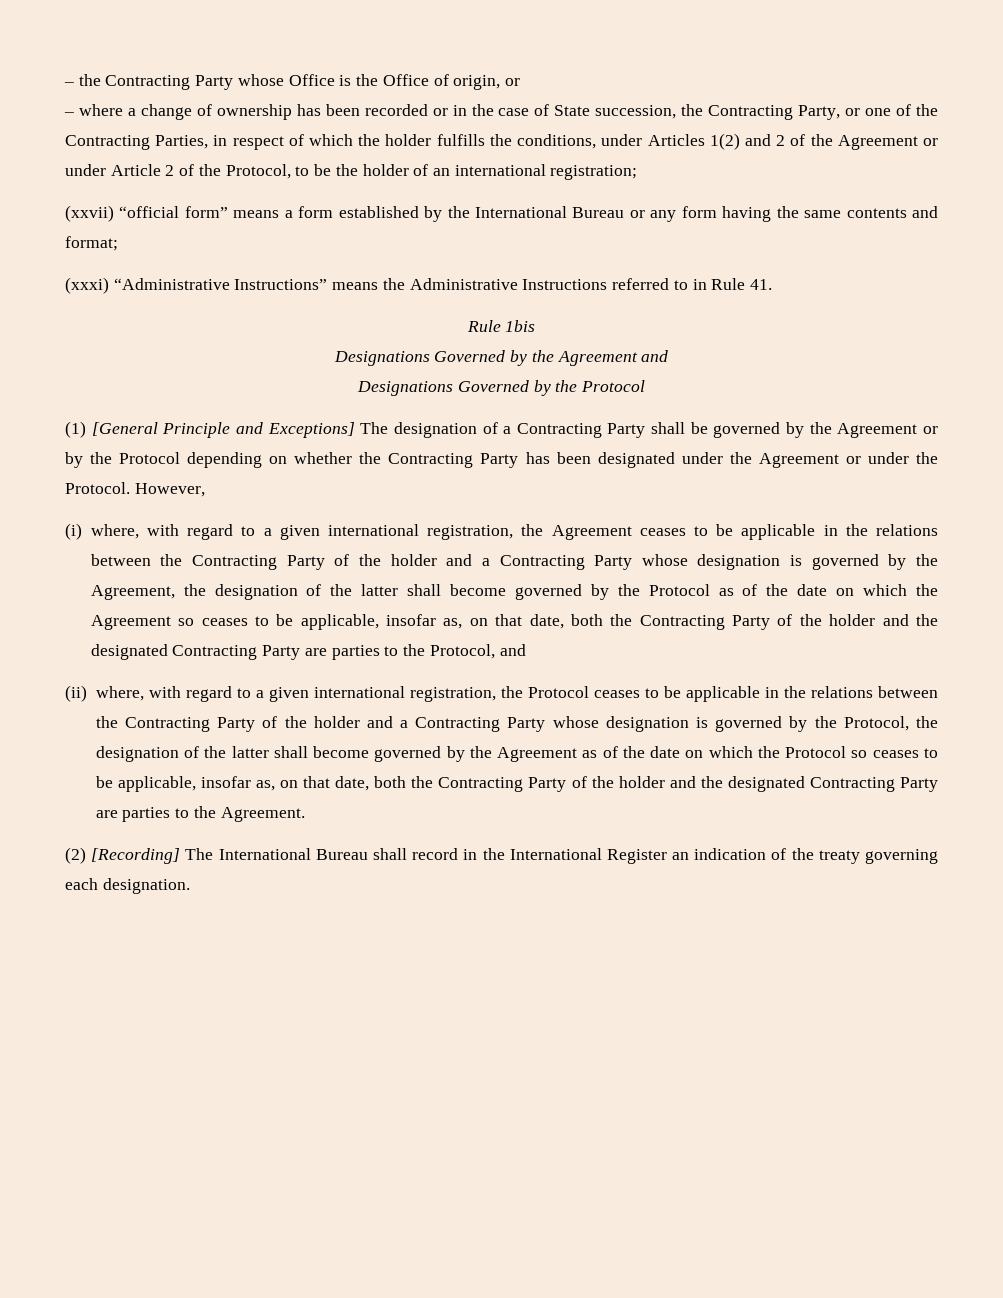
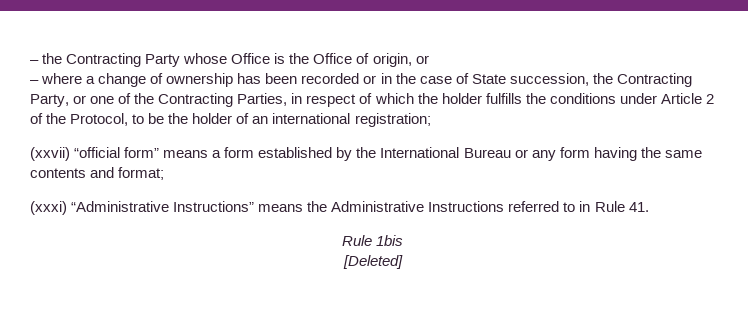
- – where a change of ownership has been recorded or in the case of State succession, the Contracting Party, or one of the Contracting Parties, in respect of which the holder fulfills the conditions, under Articles 1(2) and 2 of the Agreement or under Article 2 of the Protocol, to be the holder of an international registration;
+ – where a change of ownership has been recorded or in the case of State succession, the Contracting Party, or one of the Contracting Parties, in respect of which the holder fulfills the conditions under Article 2 of the Protocol, to be the holder of an international registration;
- Designations Governed by the Agreement and
- Designations Governed by the Protocol
- (1) [General Principle and Exceptions] The designation of a Contracting Party shall be governed by the Agreement or by the Protocol depending on whether the Contracting Party has been designated under the Agreement or under the Protocol. However,
- (i) where, with regard to a given international registration, the Agreement ceases to be applicable in the relations between the Contracting Party of the holder and a Contracting Party whose designation is governed by the Agreement, the designation of the latter shall become governed by the Protocol as of the date on which the Agreement so ceases to be applicable, insofar as, on that date, both the Contracting Party of the holder and the designated Contracting Party are parties to the Protocol, and
- (ii) where, with regard to a given international registration, the Protocol ceases to be applicable in the relations between the Contracting Party of the holder and a Contracting Party whose designation is governed by the Protocol, the designation of the latter shall become governed by the Agreement as of the date on which the Protocol so ceases to be applicable, insofar as, on that date, both the Contracting Party of the holder and the designated Contracting Party are parties to the Agreement.
- (2) [Recording] The International Bureau shall record in the International Register an indication of the treaty governing each designation.
+ [Deleted]

